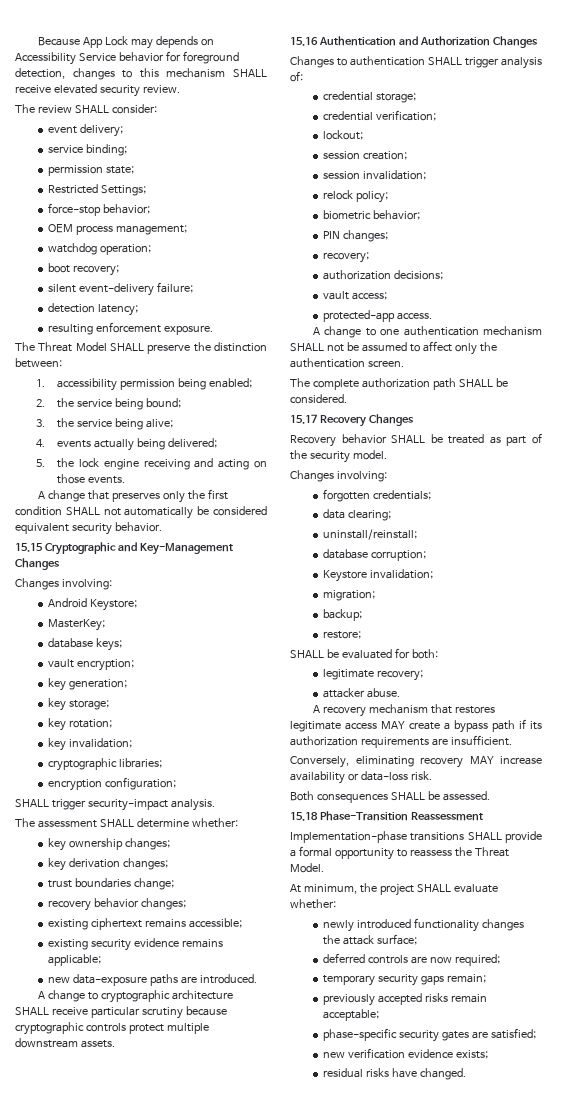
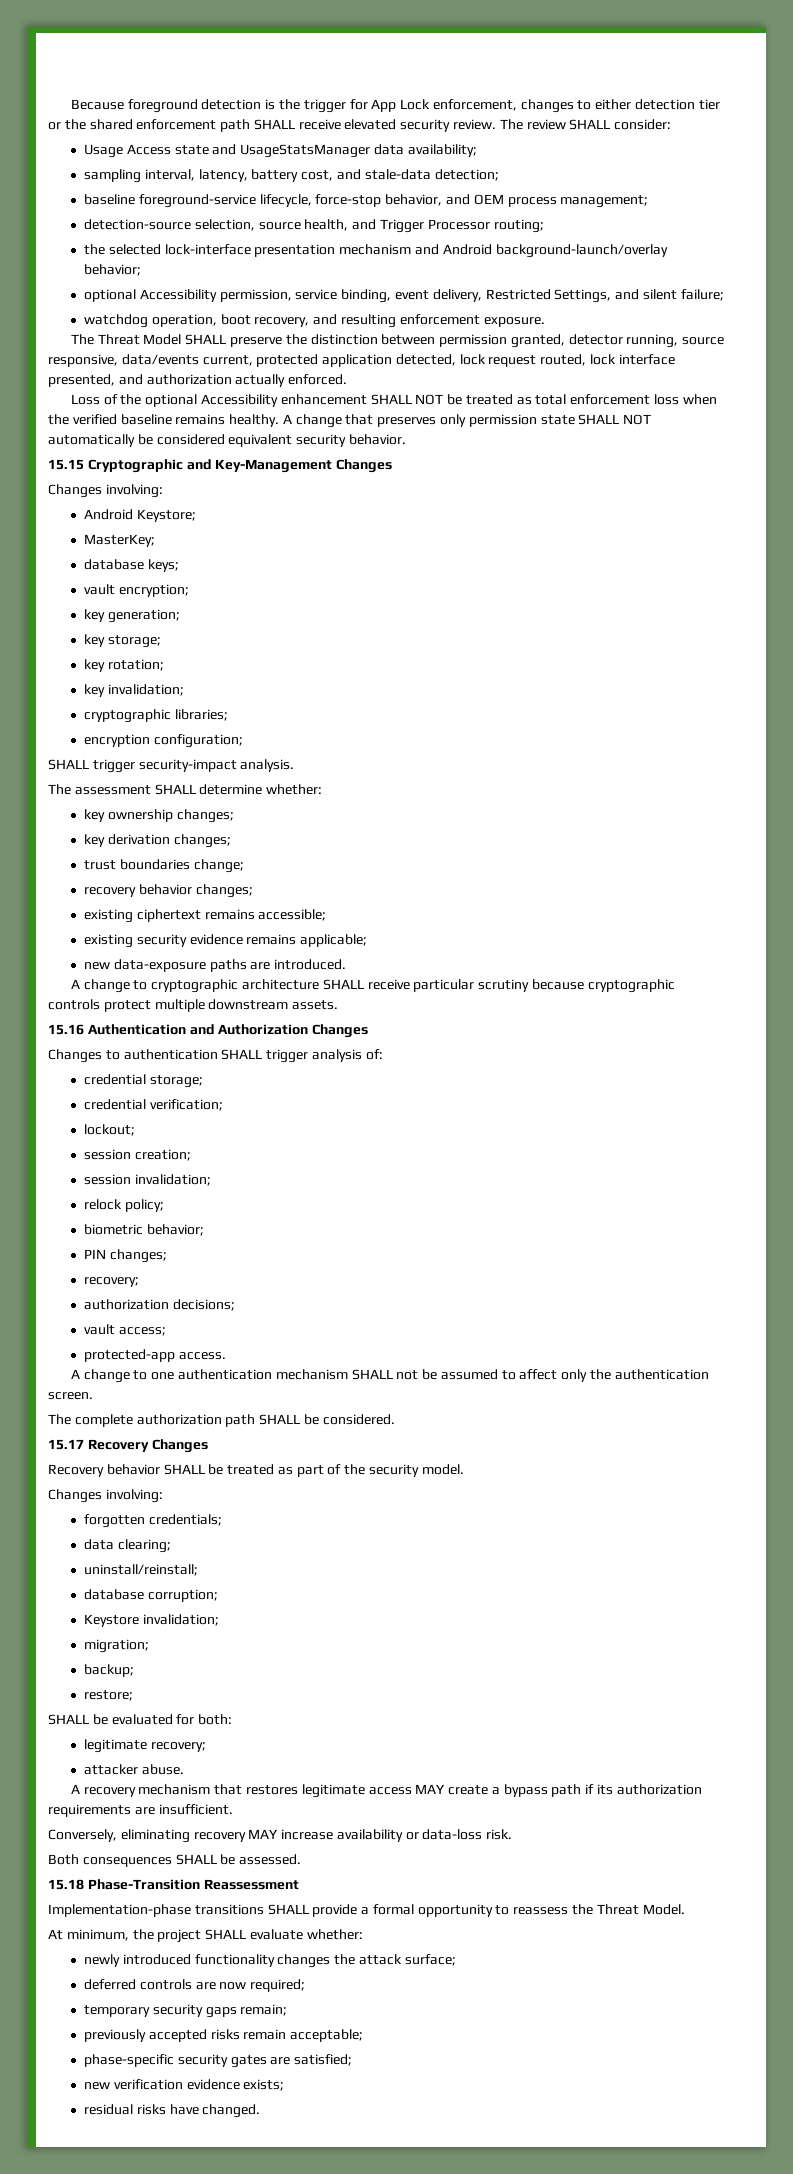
- Because App Lock may depends on Accessibility Service behavior for foreground detection, changes to this mechanism SHALL receive elevated security review.
- The review SHALL consider:
+ Because foreground detection is the trigger for App Lock enforcement, changes to either detection tier or the shared enforcement path SHALL receive elevated security review. The review SHALL consider:
- event delivery;
- service binding;
- permission state;
- Restricted Settings;
- force-stop behavior;
- OEM process management;
- watchdog operation;
- boot recovery;
- silent event-delivery failure;
- detection latency;
- resulting enforcement exposure.
+ Usage Access state and UsageStatsManager data availability;
+ sampling interval, latency, battery cost, and stale-data detection;
+ baseline foreground-service lifecycle, force-stop behavior, and OEM process management;
+ detection-source selection, source health, and Trigger Processor routing;
+ the selected lock-interface presentation mechanism and Android background-launch/overlay behavior;
+ optional Accessibility permission, service binding, event delivery, Restricted Settings, and silent failure;
+ watchdog operation, boot recovery, and resulting enforcement exposure.
- The Threat Model SHALL preserve the distinction between:
- 1. accessibility permission being enabled;
- 2. the service being bound;
- 3. the service being alive;
- 4. events actually being delivered;
- 5. the lock engine receiving and acting on those events.
- A change that preserves only the first condition SHALL not automatically be considered equivalent security behavior.
+ The Threat Model SHALL preserve the distinction between permission granted, detector running, source responsive, data/events current, protected application detected, lock request routed, lock interface presented, and authorization actually enforced.
+ Loss of the optional Accessibility enhancement SHALL NOT be treated as total enforcement loss when the verified baseline remains healthy. A change that preserves only permission state SHALL NOT automatically be considered equivalent security behavior.

